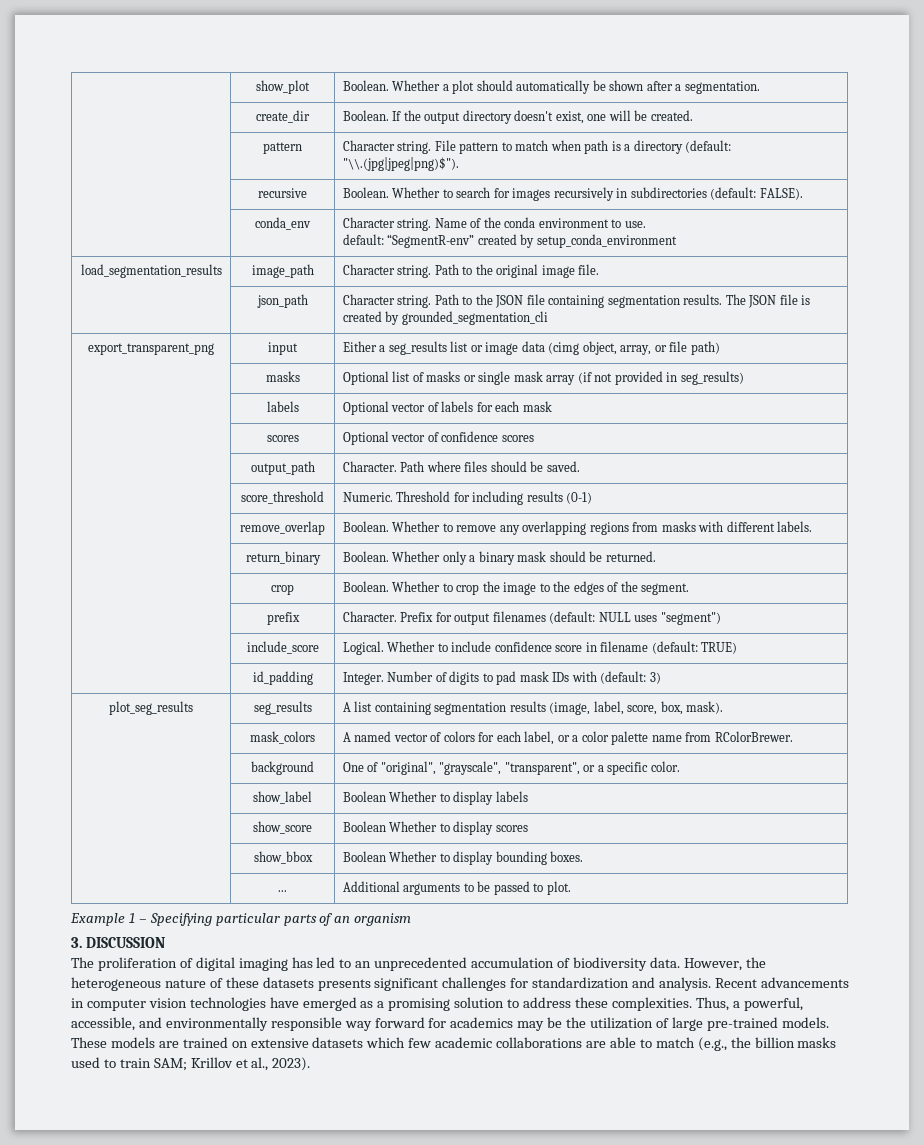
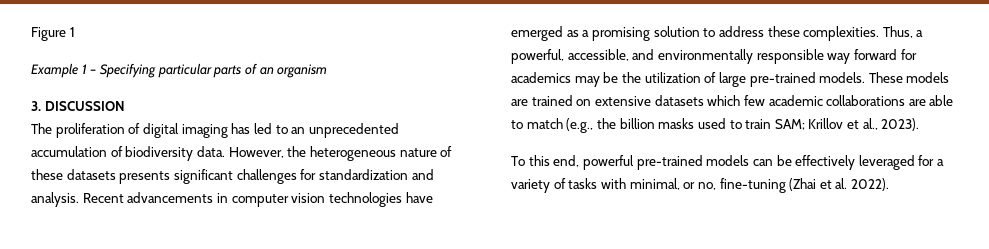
- | show_plot | Boolean. Whether a plot should automatically be shown after a segmentation.
- | create_dir | Boolean. If the output directory doesn't exist, one will be created.
- | pattern | Character string. File pattern to match when path is a directory (default: "\\.(jpg|jpeg|png)$").
- | recursive | Boolean. Whether to search for images recursively in subdirectories (default: FALSE).
- | conda_env | Character string. Name of the conda environment to use.
- default: “SegmentR-env” created by setup_conda_environment
- load_segmentation_results | image_path | Character string. Path to the original image file.
- | json_path | Character string. Path to the JSON file containing segmentation results. The JSON file is created by grounded_segmentation_cli
- export_transparent_png | input | Either a seg_results list or image data (cimg object, array, or file path)
- | masks | Optional list of masks or single mask array (if not provided in seg_results)
- | labels | Optional vector of labels for each mask
- | scores | Optional vector of confidence scores
- | output_path | Character. Path where files should be saved.
- | score_threshold | Numeric. Threshold for including results (0-1)
- | remove_overlap | Boolean. Whether to remove any overlapping regions from masks with different labels.
- | return_binary | Boolean. Whether only a binary mask should be returned.
- | crop | Boolean. Whether to crop the image to the edges of the segment.
- | prefix | Character. Prefix for output filenames (default: NULL uses "segment")
- | include_score | Logical. Whether to include confidence score in filename (default: TRUE)
- | id_padding | Integer. Number of digits to pad mask IDs with (default: 3)
- plot_seg_results | seg_results | A list containing segmentation results (image, label, score, box, mask).
- | mask_colors | A named vector of colors for each label, or a color palette name from RColorBrewer.
- | background | One of "original", "grayscale", "transparent", or a specific color.
- | show_label | Boolean Whether to display labels
- | show_score | Boolean Whether to display scores
- | show_bbox | Boolean Whether to display bounding boxes.
- | ... | Additional arguments to be passed to plot.
+ Figure 1
+ To this end, powerful pre-trained models can be effectively leveraged for a variety of tasks with minimal, or no, fine-tuning (Zhai et al. 2022).

